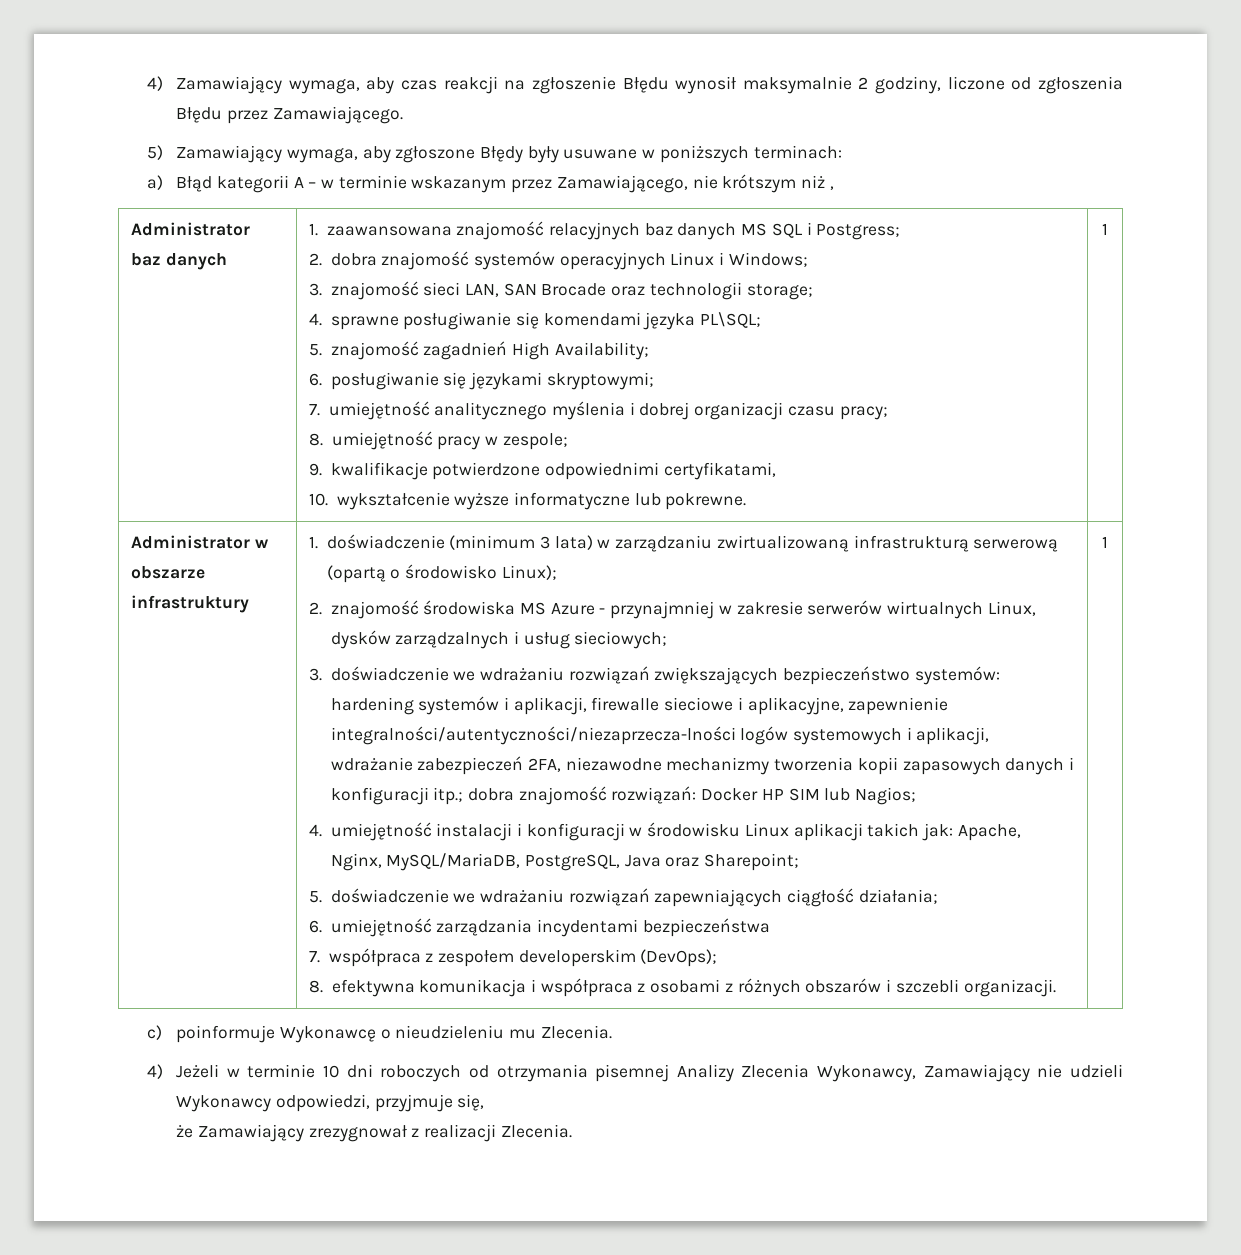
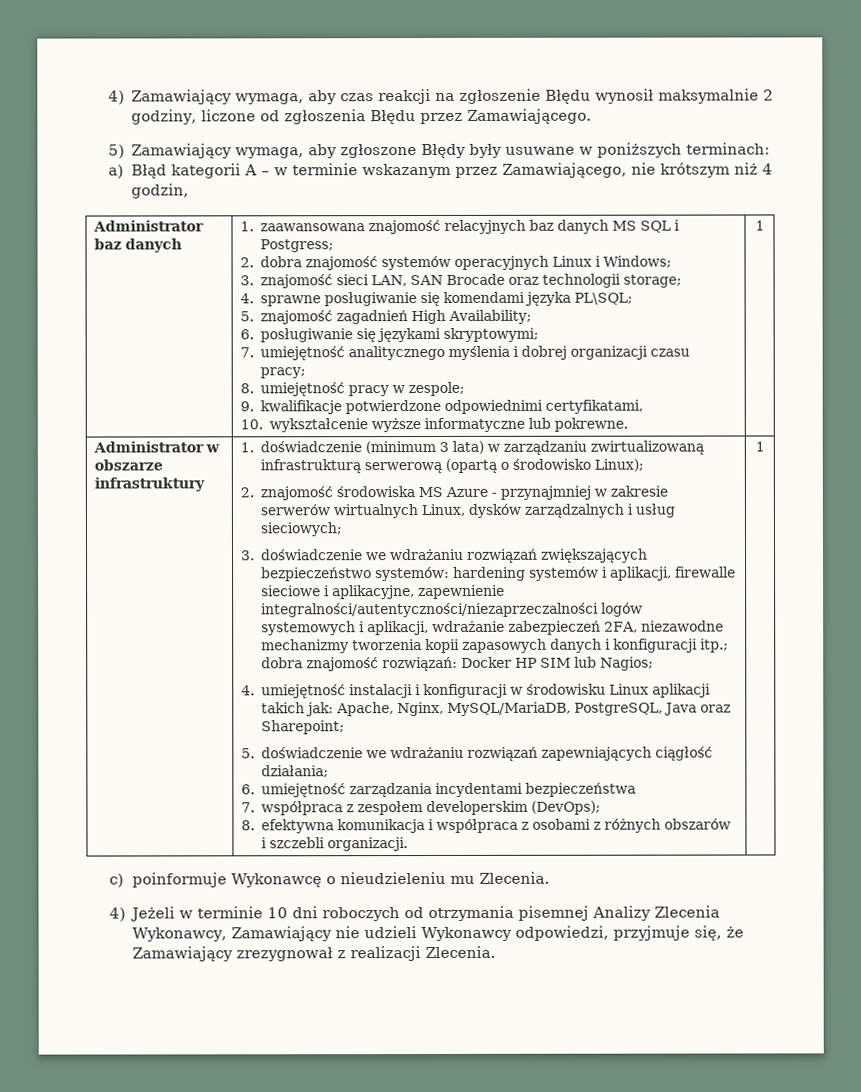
- a) Błąd kategorii A – w terminie wskazanym przez Zamawiającego, nie krótszym niż ,
+ a) Błąd kategorii A – w terminie wskazanym przez Zamawiającego, nie krótszym niż 4 godzin,
- 3. doświadczenie we wdrażaniu rozwiązań zwiększających bezpieczeństwo systemów: hardening systemów i aplikacji, firewalle sieciowe i aplikacyjne, zapewnienie integralności/autentyczności/niezaprzecza-lności logów systemowych i aplikacji, wdrażanie zabezpieczeń 2FA, niezawodne mechanizmy tworzenia kopii zapasowych danych i konfiguracji itp.; dobra znajomość rozwiązań: Docker HP SIM lub Nagios;
+ 3. doświadczenie we wdrażaniu rozwiązań zwiększających bezpieczeństwo systemów: hardening systemów i aplikacji, firewalle sieciowe i aplikacyjne, zapewnienie integralności/autentyczności/niezaprzeczalności logów systemowych i aplikacji, wdrażanie zabezpieczeń 2FA, niezawodne mechanizmy tworzenia kopii zapasowych danych i konfiguracji itp.; dobra znajomość rozwiązań: Docker HP SIM lub Nagios;
- 4) Jeżeli w terminie 10 dni roboczych od otrzymania pisemnej Analizy Zlecenia Wykonawcy, Zamawiający nie udzieli Wykonawcy odpowiedzi, przyjmuje się,
- że Zamawiający zrezygnował z realizacji Zlecenia.
+ 4) Jeżeli w terminie 10 dni roboczych od otrzymania pisemnej Analizy Zlecenia Wykonawcy, Zamawiający nie udzieli Wykonawcy odpowiedzi, przyjmuje się, że Zamawiający zrezygnował z realizacji Zlecenia.

